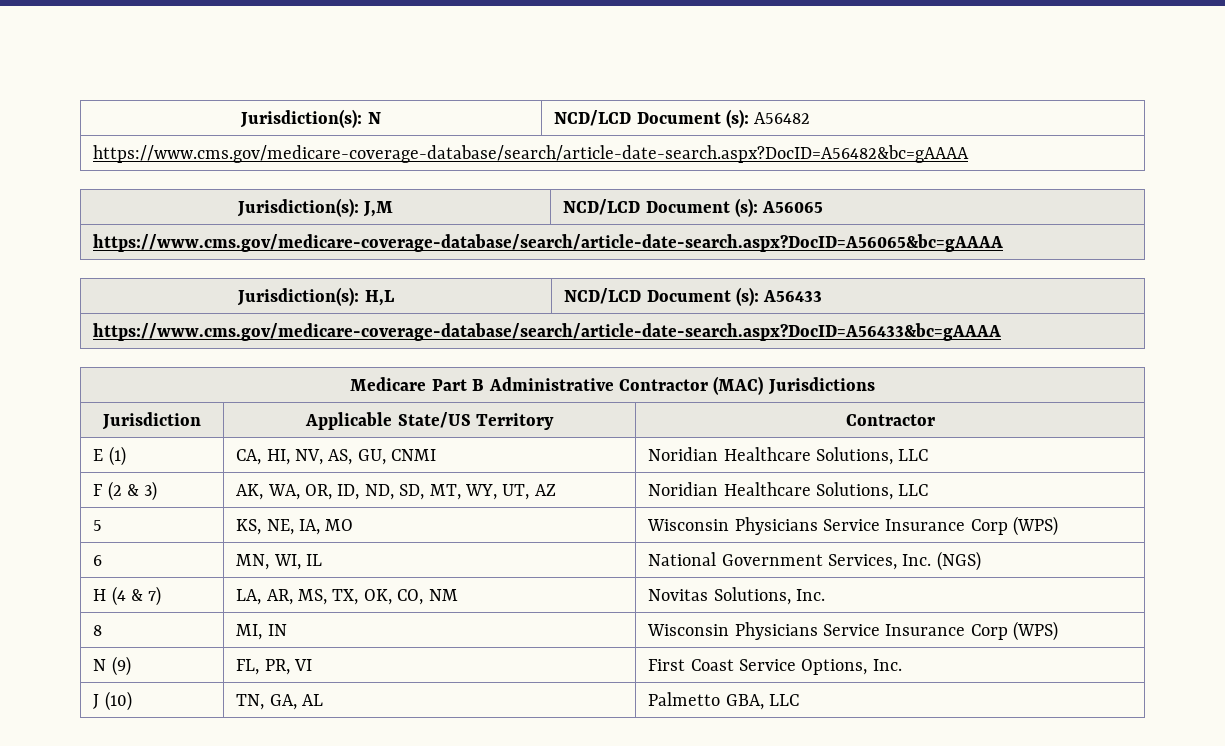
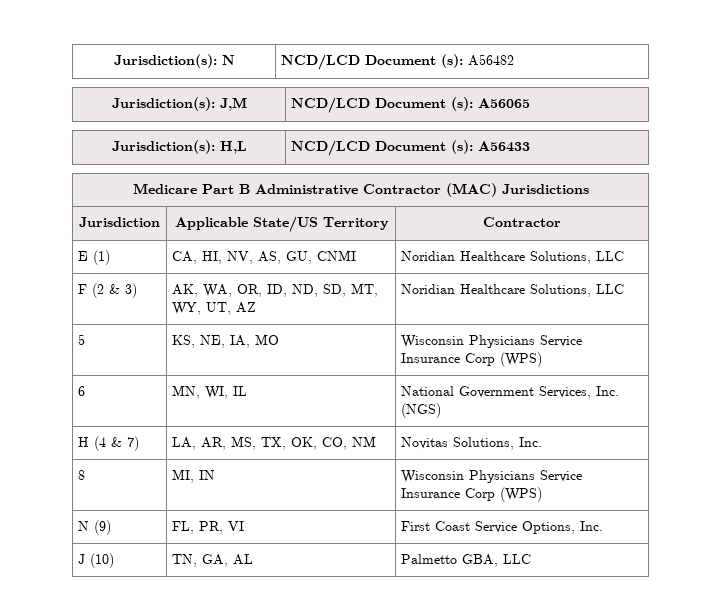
- https://www.cms.gov/medicare-coverage-database/search/article-date-search.aspx?DocID=A56482&bc=gAAAA
- https://www.cms.gov/medicare-coverage-database/search/article-date-search.aspx?DocID=A56065&bc=gAAAA
- https://www.cms.gov/medicare-coverage-database/search/article-date-search.aspx?DocID=A56433&bc=gAAAA

